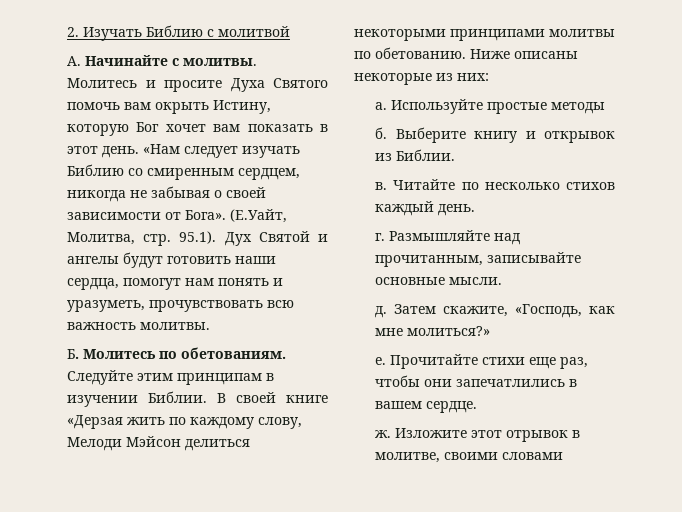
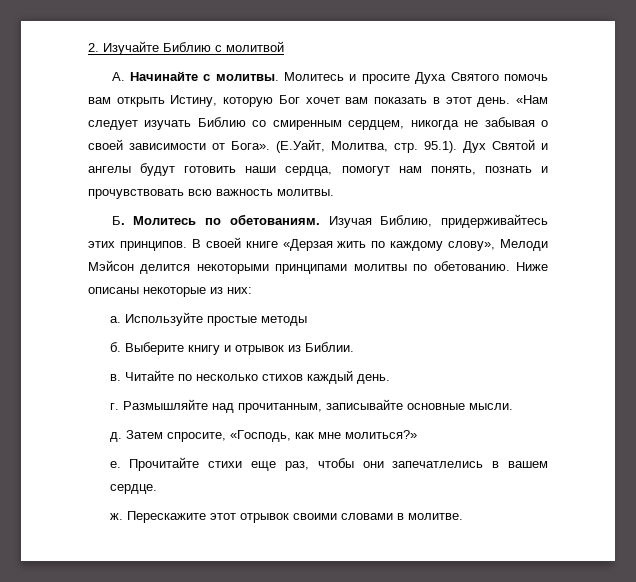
- 2. Изучать Библию с молитвой
+ 2. Изучайте Библию с молитвой
- Молитесь и просите Духа Святого помочь вам окрыть Истину, которую Бог хочет вам показать в этот день.
+ Молитесь и просите Духа Святого помочь вам открыть Истину, которую Бог хочет вам показать в этот день.
- (Е.Уайт, Молитва, стр. 95.1). Дух Святой и ангелы будут готовить наши сердца, помогут нам понять и уразуметь, прочувствовать всю важность молитвы.
+ (Е.Уайт, Молитва, стр. 95.1). Дух Святой и ангелы будут готовить наши сердца, помогут нам понять, познать и прочувствовать всю важность молитвы.
- Следуйте этим принципам в изучении Библии.
+ Изучая Библию, придерживайтесь этих принципов.
- В своей книге «Дерзая жить по каждому слову, Мелоди Мэйсон делиться некоторыми принципами молитвы по обетованию.
+ В своей книге «Дерзая жить по каждому слову», Мелоди Мэйсон делится некоторыми принципами молитвы по обетованию.
- Выберите книгу и открывок из Библии.
+ Выберите книгу и отрывок из Библии.
- Затем скажите, «Господь, как мне молиться?»
+ Затем спросите, «Господь, как мне молиться?»
- Прочитайте стихи еще раз, чтобы они запечатлились в вашем сердце.
+ Прочитайте стихи еще раз, чтобы они запечатлелись в вашем сердце.
- Изложите этот отрывок в молитве, своими словами
+ Перескажите этот отрывок своими словами в молитве.

